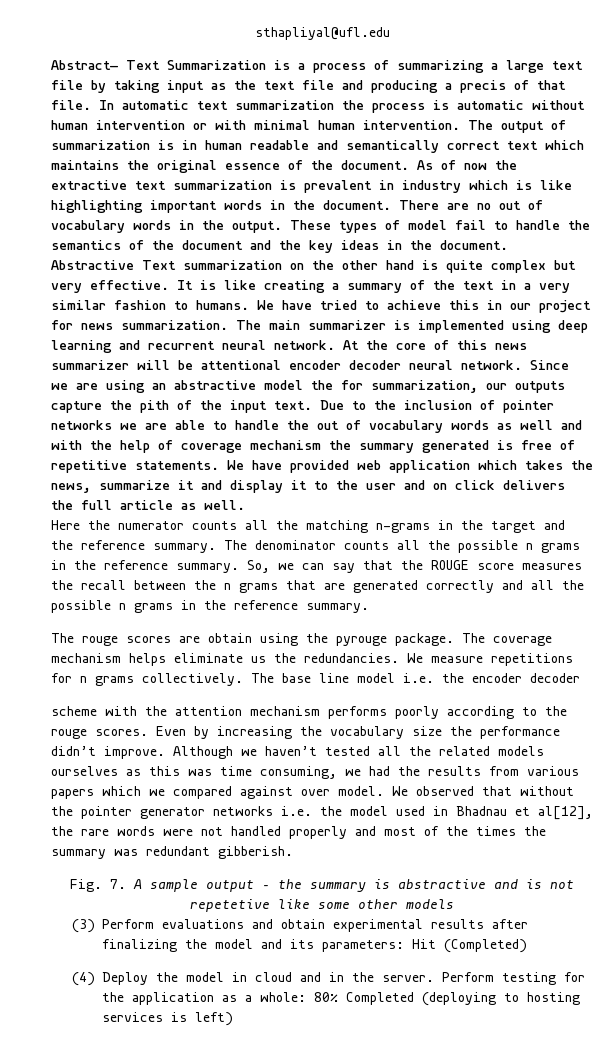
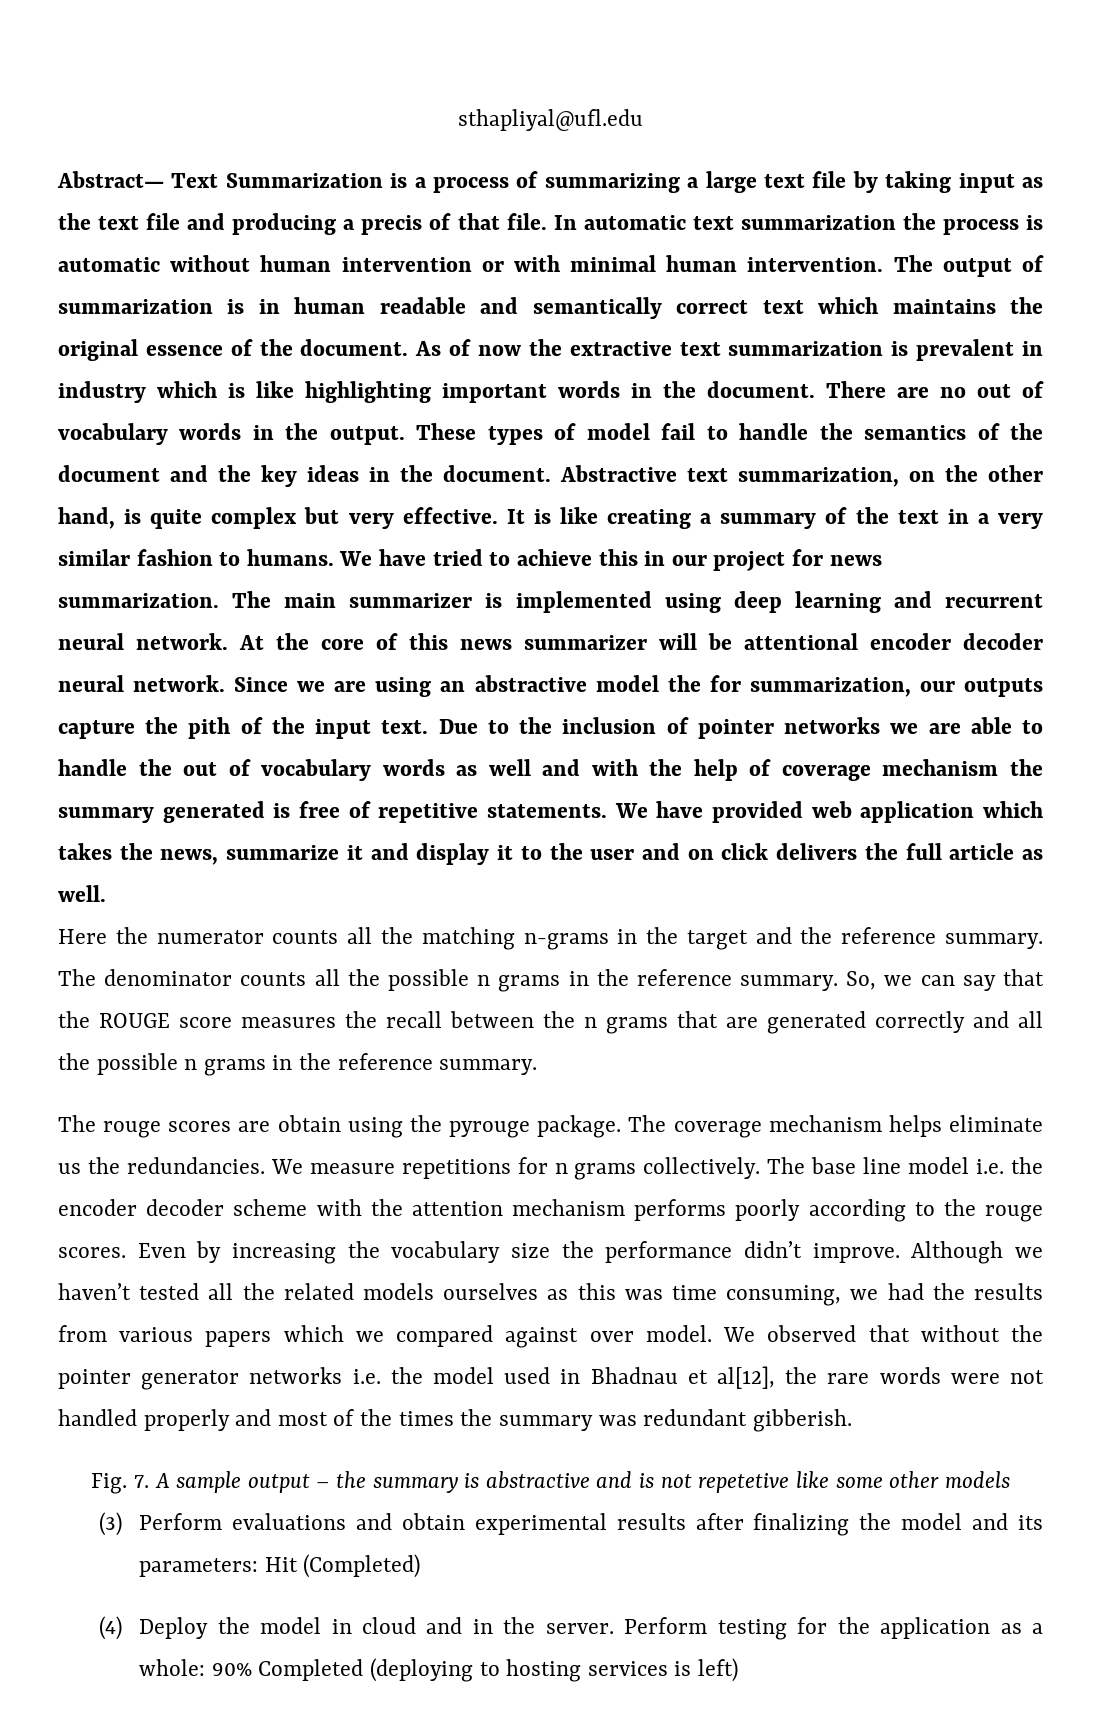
- Abstractive Text summarization on the other hand is quite complex but very effective.
+ Abstractive text summarization, on the other hand, is quite complex but very effective.
- The base line model i.e. the encoder decoder
- scheme with the attention mechanism performs poorly according to the rouge scores.
+ The base line model i.e. the encoder decoder scheme with the attention mechanism performs poorly according to the rouge scores.
- Perform testing for the application as a whole: 80% Completed (deploying to hosting services is left)
+ Perform testing for the application as a whole: 90% Completed (deploying to hosting services is left)

